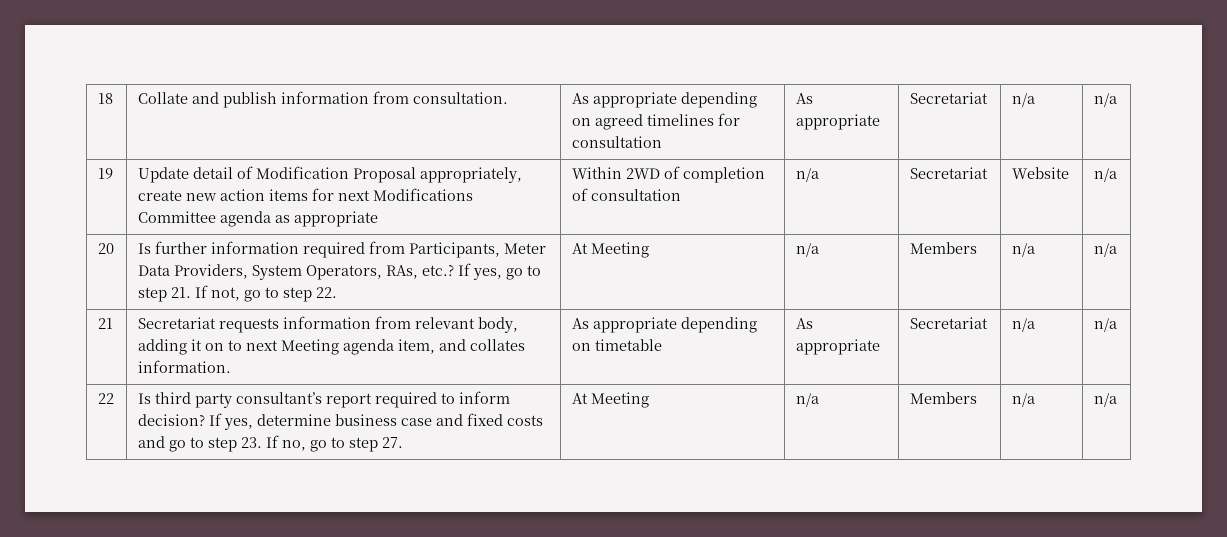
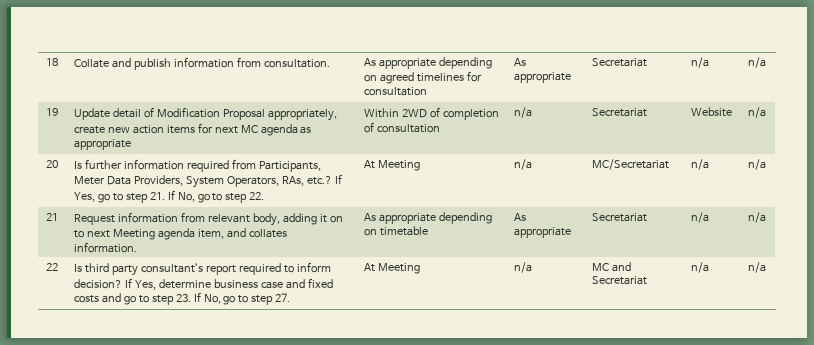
- 19 | Update detail of Modification Proposal appropriately, create new action items for next Modifications Committee agenda as appropriate | Within 2WD of completion of consultation | n/a | Secretariat | Website | n/a
+ 19 | Update detail of Modification Proposal appropriately, create new action items for next MC agenda as appropriate | Within 2WD of completion of consultation | n/a | Secretariat | Website | n/a
- 20 | Is further information required from Participants, Meter Data Providers, System Operators, RAs, etc.? If yes, go to step 21. If not, go to step 22. | At Meeting | n/a | Members | n/a | n/a
+ 20 | Is further information required from Participants, Meter Data Providers, System Operators, RAs, etc.? If Yes, go to step 21. If No, go to step 22. | At Meeting | n/a | MC/Secretariat | n/a | n/a
- 21 | Secretariat requests information from relevant body, adding it on to next Meeting agenda item, and collates information. | As appropriate depending on timetable | As appropriate | Secretariat | n/a | n/a
+ 21 | Request information from relevant body, adding it on to next Meeting agenda item, and collates information. | As appropriate depending on timetable | As appropriate | Secretariat | n/a | n/a
- 22 | Is third party consultant’s report required to inform decision? If yes, determine business case and fixed costs and go to step 23. If no, go to step 27. | At Meeting | n/a | Members | n/a | n/a
+ 22 | Is third party consultant’s report required to inform decision? If Yes, determine business case and fixed costs and go to step 23. If No, go to step 27. | At Meeting | n/a | MC and Secretariat | n/a | n/a

